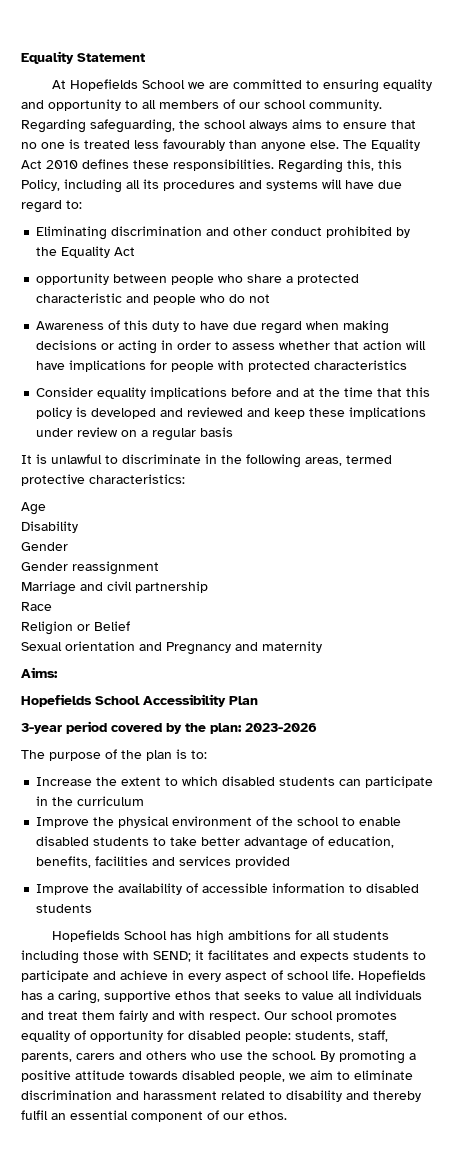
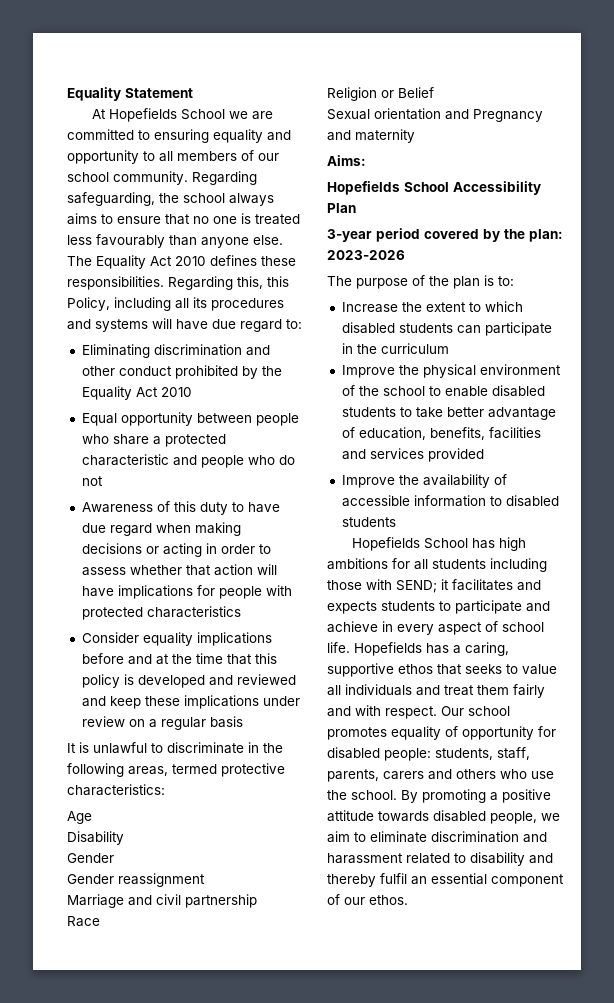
- Eliminating discrimination and other conduct prohibited by the Equality Act
- opportunity between people who share a protected characteristic and people who do not
+ Eliminating discrimination and other conduct prohibited by the Equality Act 2010
+ Equal opportunity between people who share a protected characteristic and people who do not

